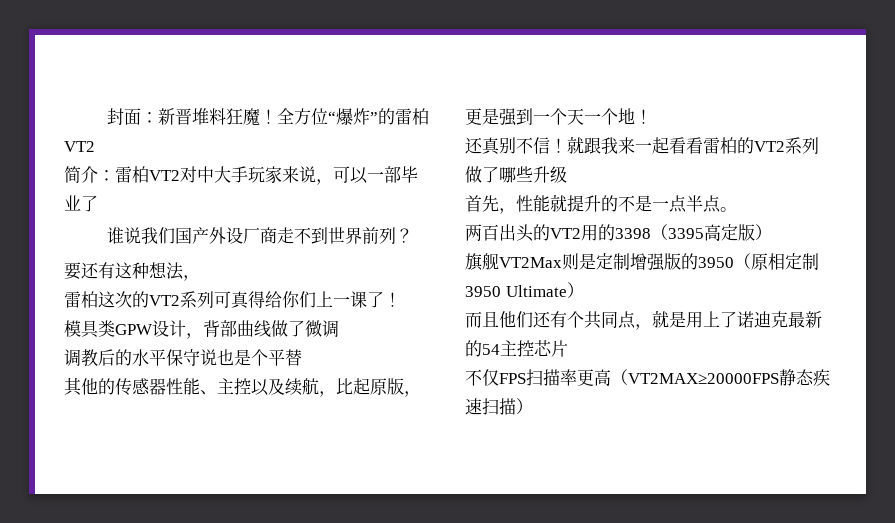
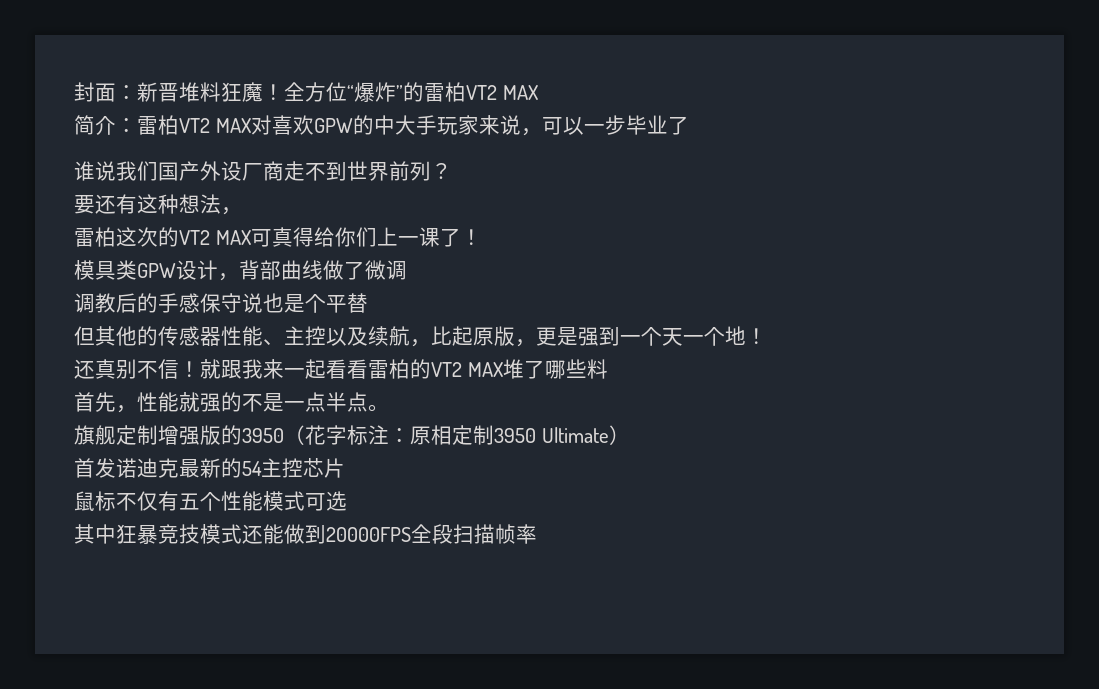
- 全方位“爆炸”的雷柏VT2
+ 全方位“爆炸”的雷柏VT2 MAX
- 简介：雷柏VT2对中大手玩家来说，可以一部毕业了
+ 简介：雷柏VT2 MAX对喜欢GPW的中大手玩家来说，可以一步毕业了
- 雷柏这次的VT2系列可真得给你们上一课了！
+ 雷柏这次的VT2 MAX可真得给你们上一课了！
- 调教后的水平保守说也是个平替
+ 调教后的手感保守说也是个平替
- 其他的传感器性能、主控以及续航，比起原版，更是强到一个天一个地！
+ 但其他的传感器性能、主控以及续航，比起原版，更是强到一个天一个地！
- 就跟我来一起看看雷柏的VT2系列做了哪些升级
+ 就跟我来一起看看雷柏的VT2 MAX堆了哪些料
- 首先，性能就提升的不是一点半点。
+ 首先，性能就强的不是一点半点。
- 两百出头的VT2用的3398（3395高定版）
- 旗舰VT2Max则是定制增强版的3950（原相定制3950 Ultimate）
+ 旗舰定制增强版的3950（花字标注：原相定制3950 Ultimate）
- 而且他们还有个共同点，就是用上了诺迪克最新的54主控芯片
+ 首发诺迪克最新的54主控芯片
- 不仅FPS扫描率更高（VT2MAX≥20000FPS静态疾速扫描）
+ 鼠标不仅有五个性能模式可选
+ 其中狂暴竞技模式还能做到20000FPS全段扫描帧率

